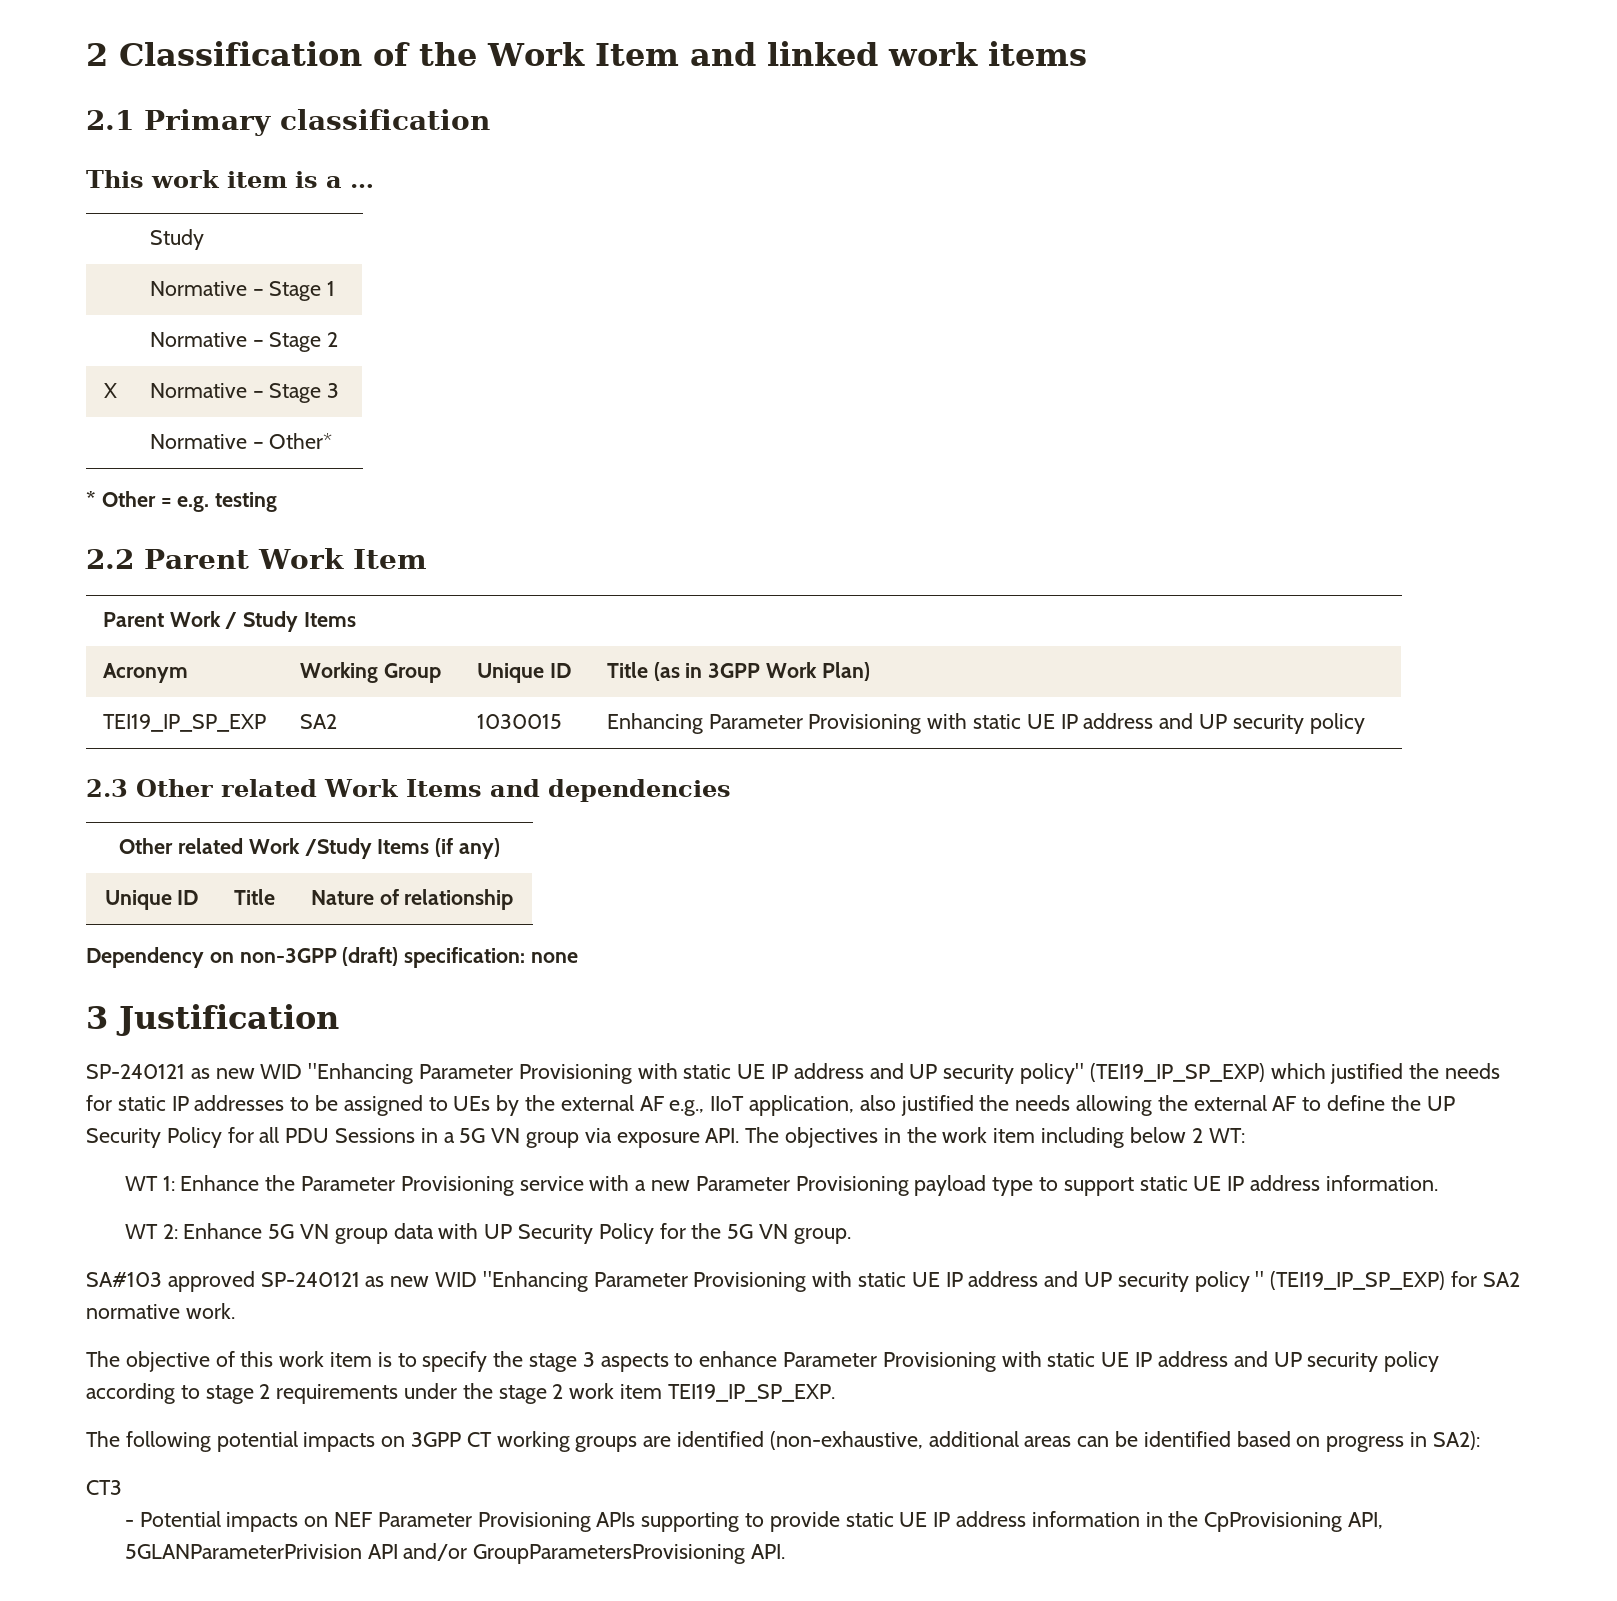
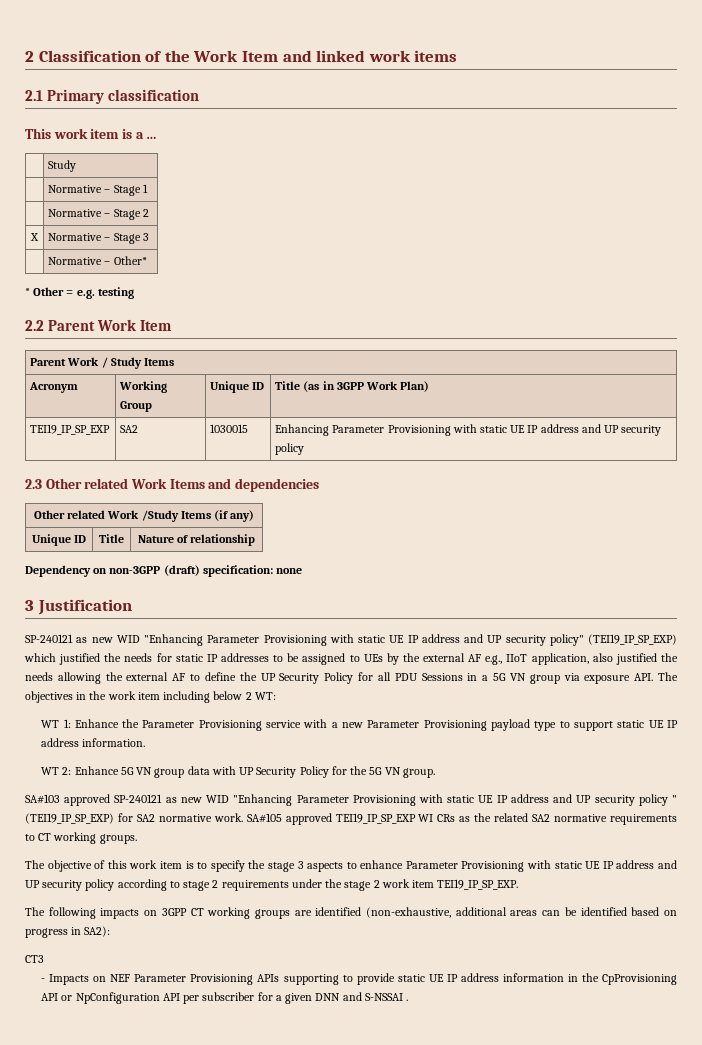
+ SA#105 approved TEI19_IP_SP_EXP WI CRs as the related SA2 normative requirements to CT working groups.
- The following potential impacts on 3GPP CT working groups are identified (non-exhaustive, additional areas can be identified based on progress in SA2):
+ The following impacts on 3GPP CT working groups are identified (non-exhaustive, additional areas can be identified based on progress in SA2):
- - Potential impacts on NEF Parameter Provisioning APIs supporting to provide static UE IP address information in the CpProvisioning API, 5GLANParameterPrivision API and/or GroupParametersProvisioning API.
+ - Impacts on NEF Parameter Provisioning APIs supporting to provide static UE IP address information in the CpProvisioning API or NpConfiguration API per subscriber for a given DNN and S-NSSAI .

